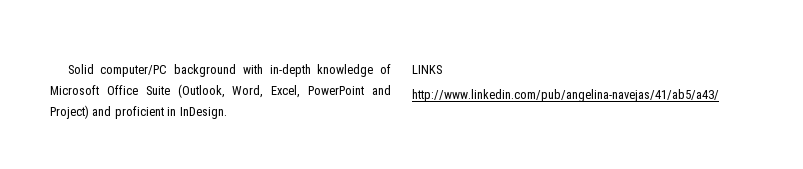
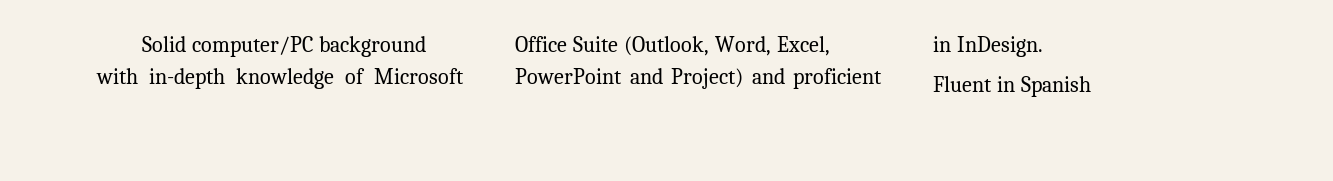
- LINKS
- http://www.linkedin.com/pub/angelina-navejas/41/ab5/a43/
+ Fluent in Spanish

